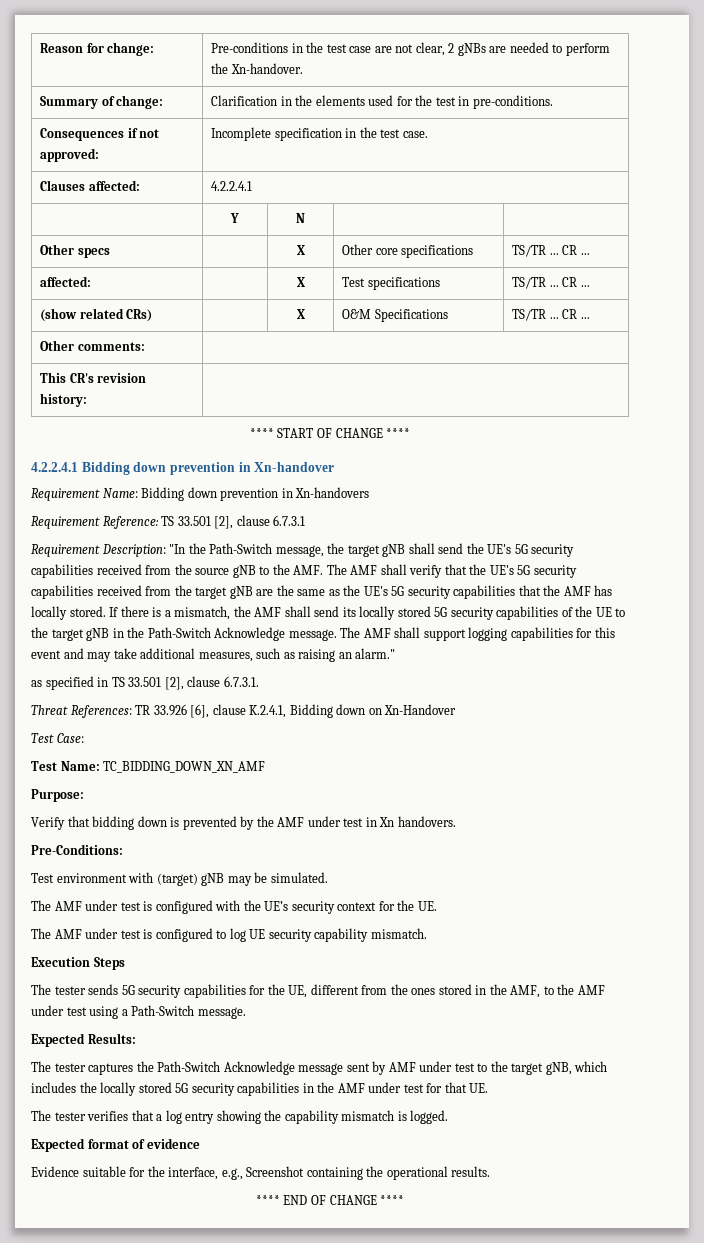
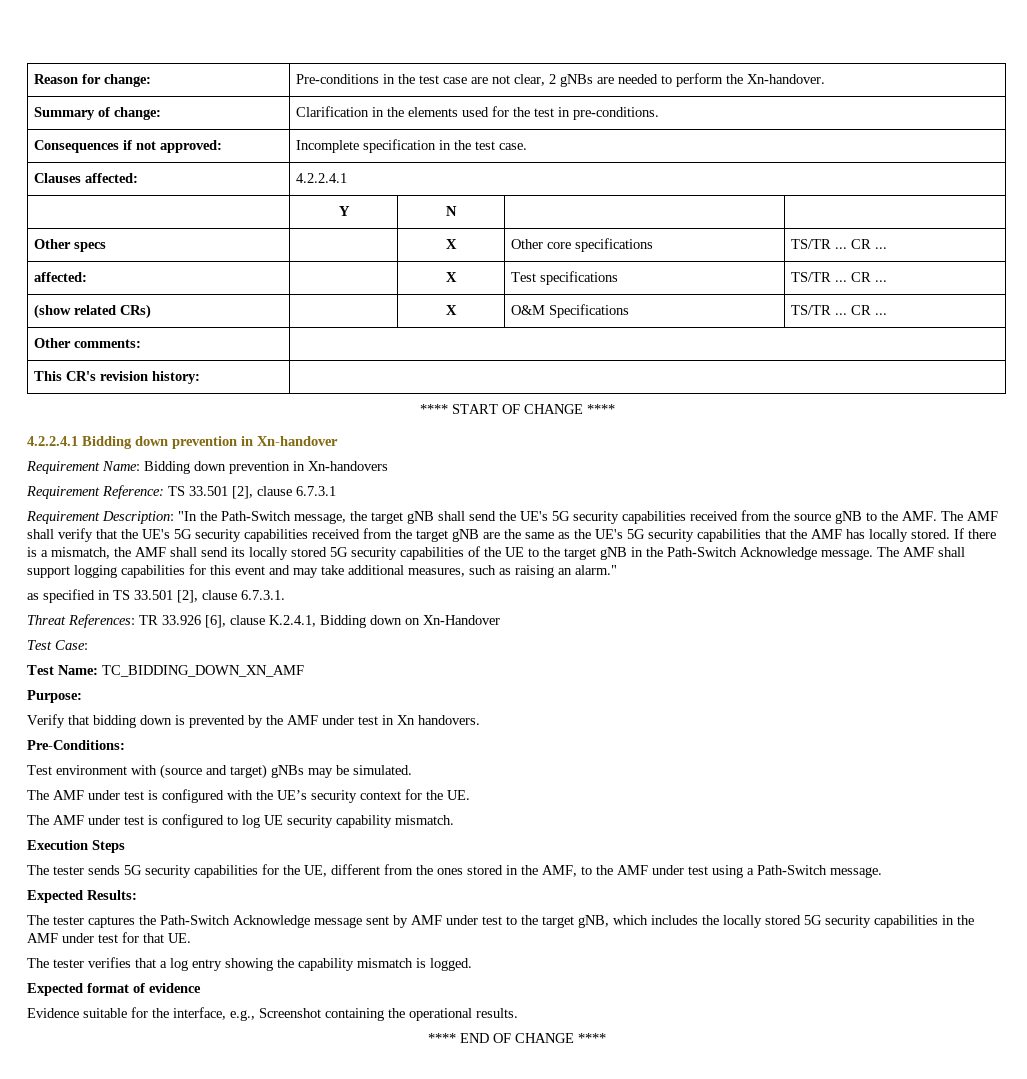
- Test environment with (target) gNB may be simulated.
+ Test environment with (source and target) gNBs may be simulated.

